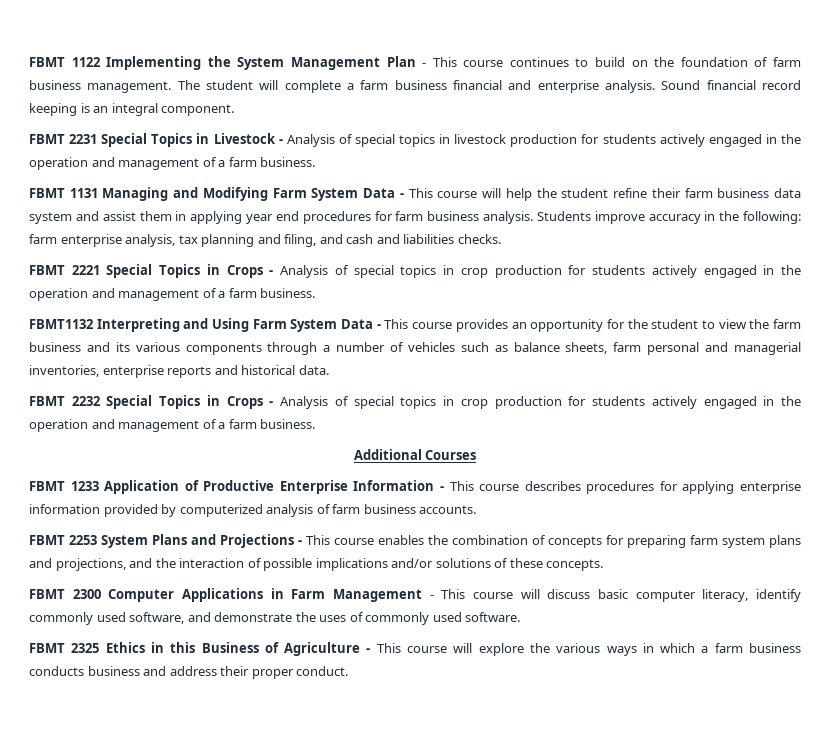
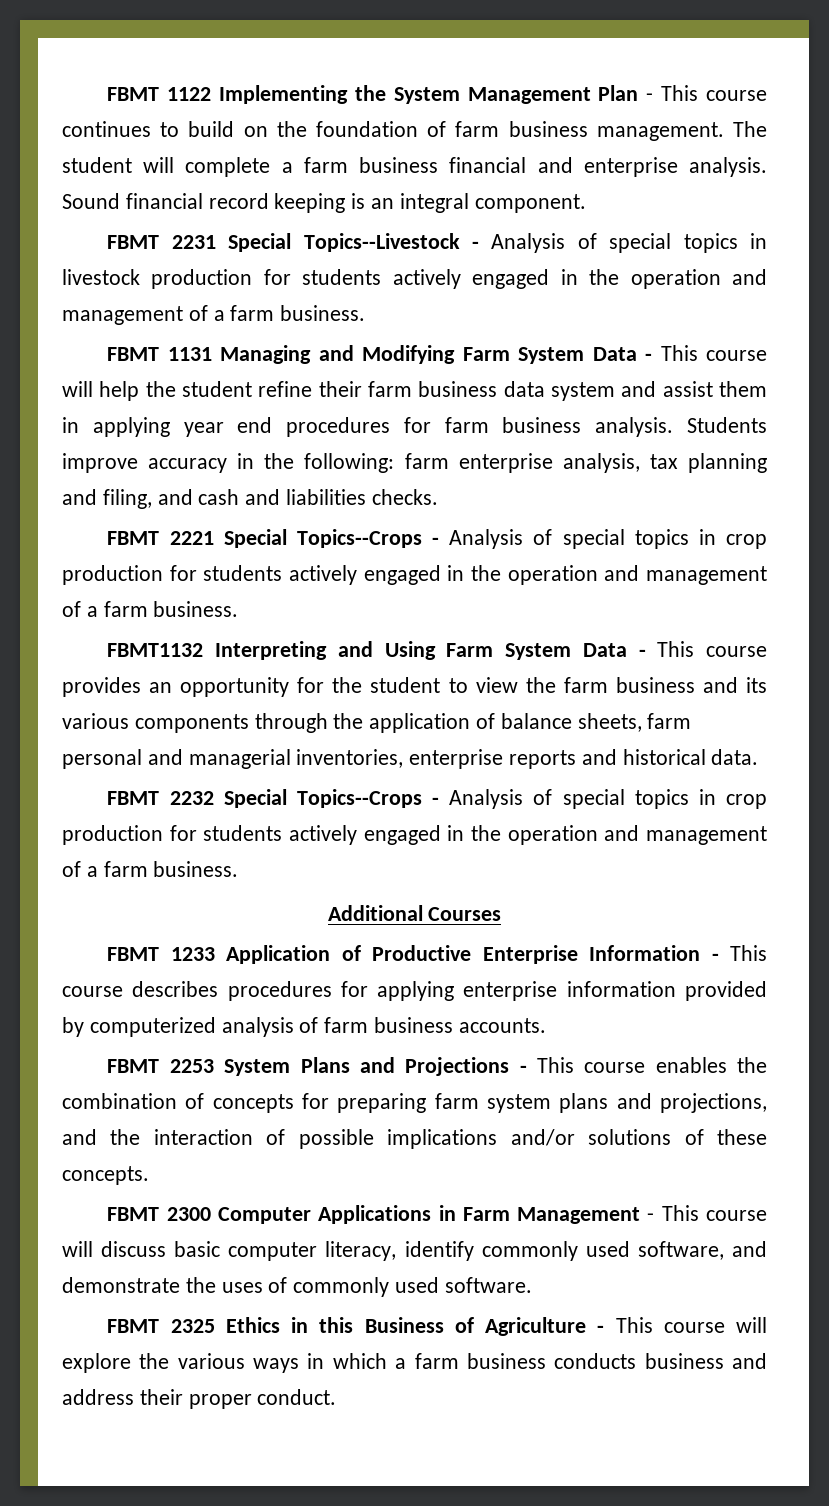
- FBMT 2231 Special Topics in Livestock - Analysis of special topics in livestock production for students actively engaged in the operation and management of a farm business.
+ FBMT 2231 Special Topics--Livestock - Analysis of special topics in livestock production for students actively engaged in the operation and management of a farm business.
- FBMT 2221 Special Topics in Crops - Analysis of special topics in crop production for students actively engaged in the operation and management of a farm business.
+ FBMT 2221 Special Topics--Crops - Analysis of special topics in crop production for students actively engaged in the operation and management of a farm business.
- FBMT1132 Interpreting and Using Farm System Data - This course provides an opportunity for the student to view the farm business and its various components through a number of vehicles such as balance sheets, farm personal and managerial inventories, enterprise reports and historical data.
+ FBMT1132 Interpreting and Using Farm System Data - This course provides an opportunity for the student to view the farm business and its various components through the application of balance sheets, farm personal and managerial inventories, enterprise reports and historical data.
- FBMT 2232 Special Topics in Crops - Analysis of special topics in crop production for students actively engaged in the operation and management of a farm business.
+ FBMT 2232 Special Topics--Crops - Analysis of special topics in crop production for students actively engaged in the operation and management of a farm business.

